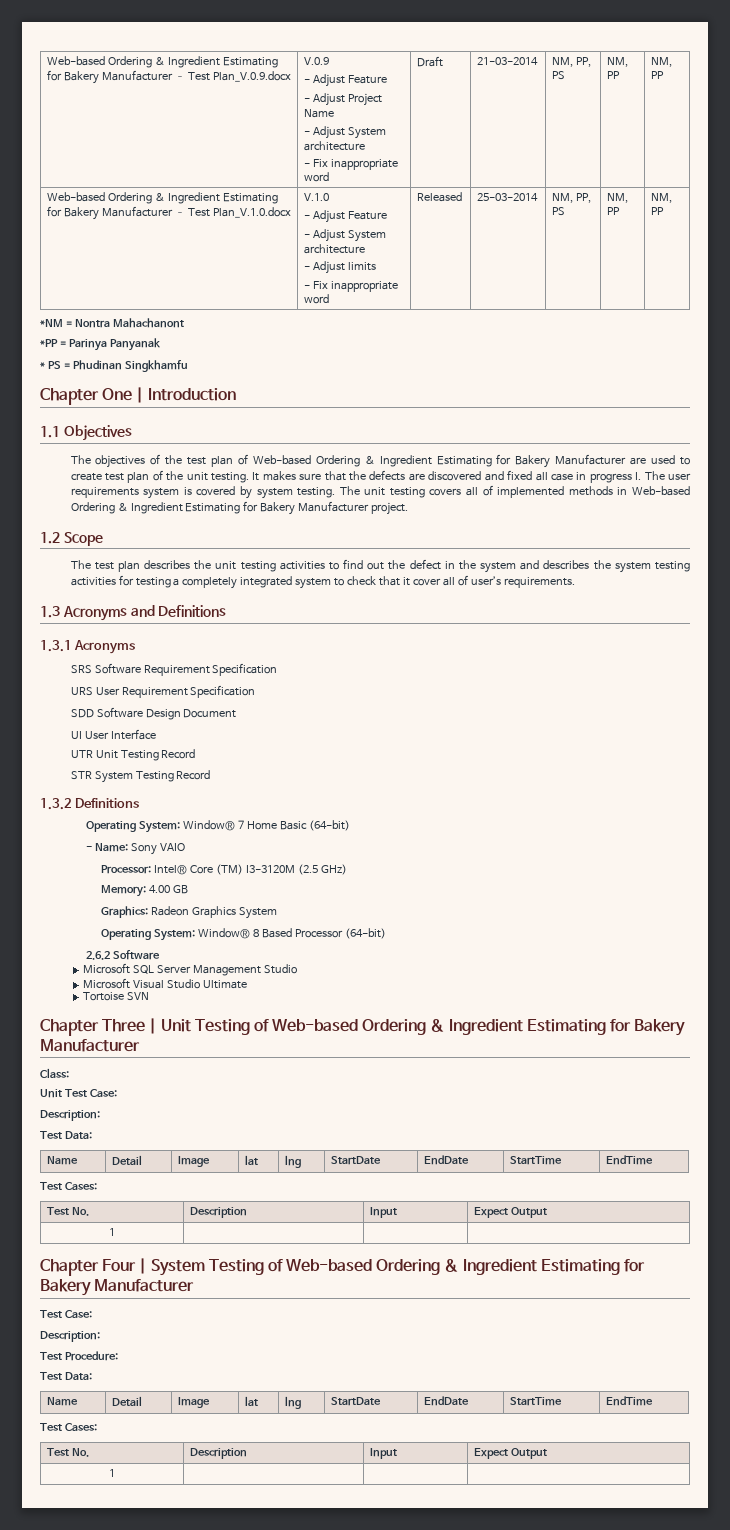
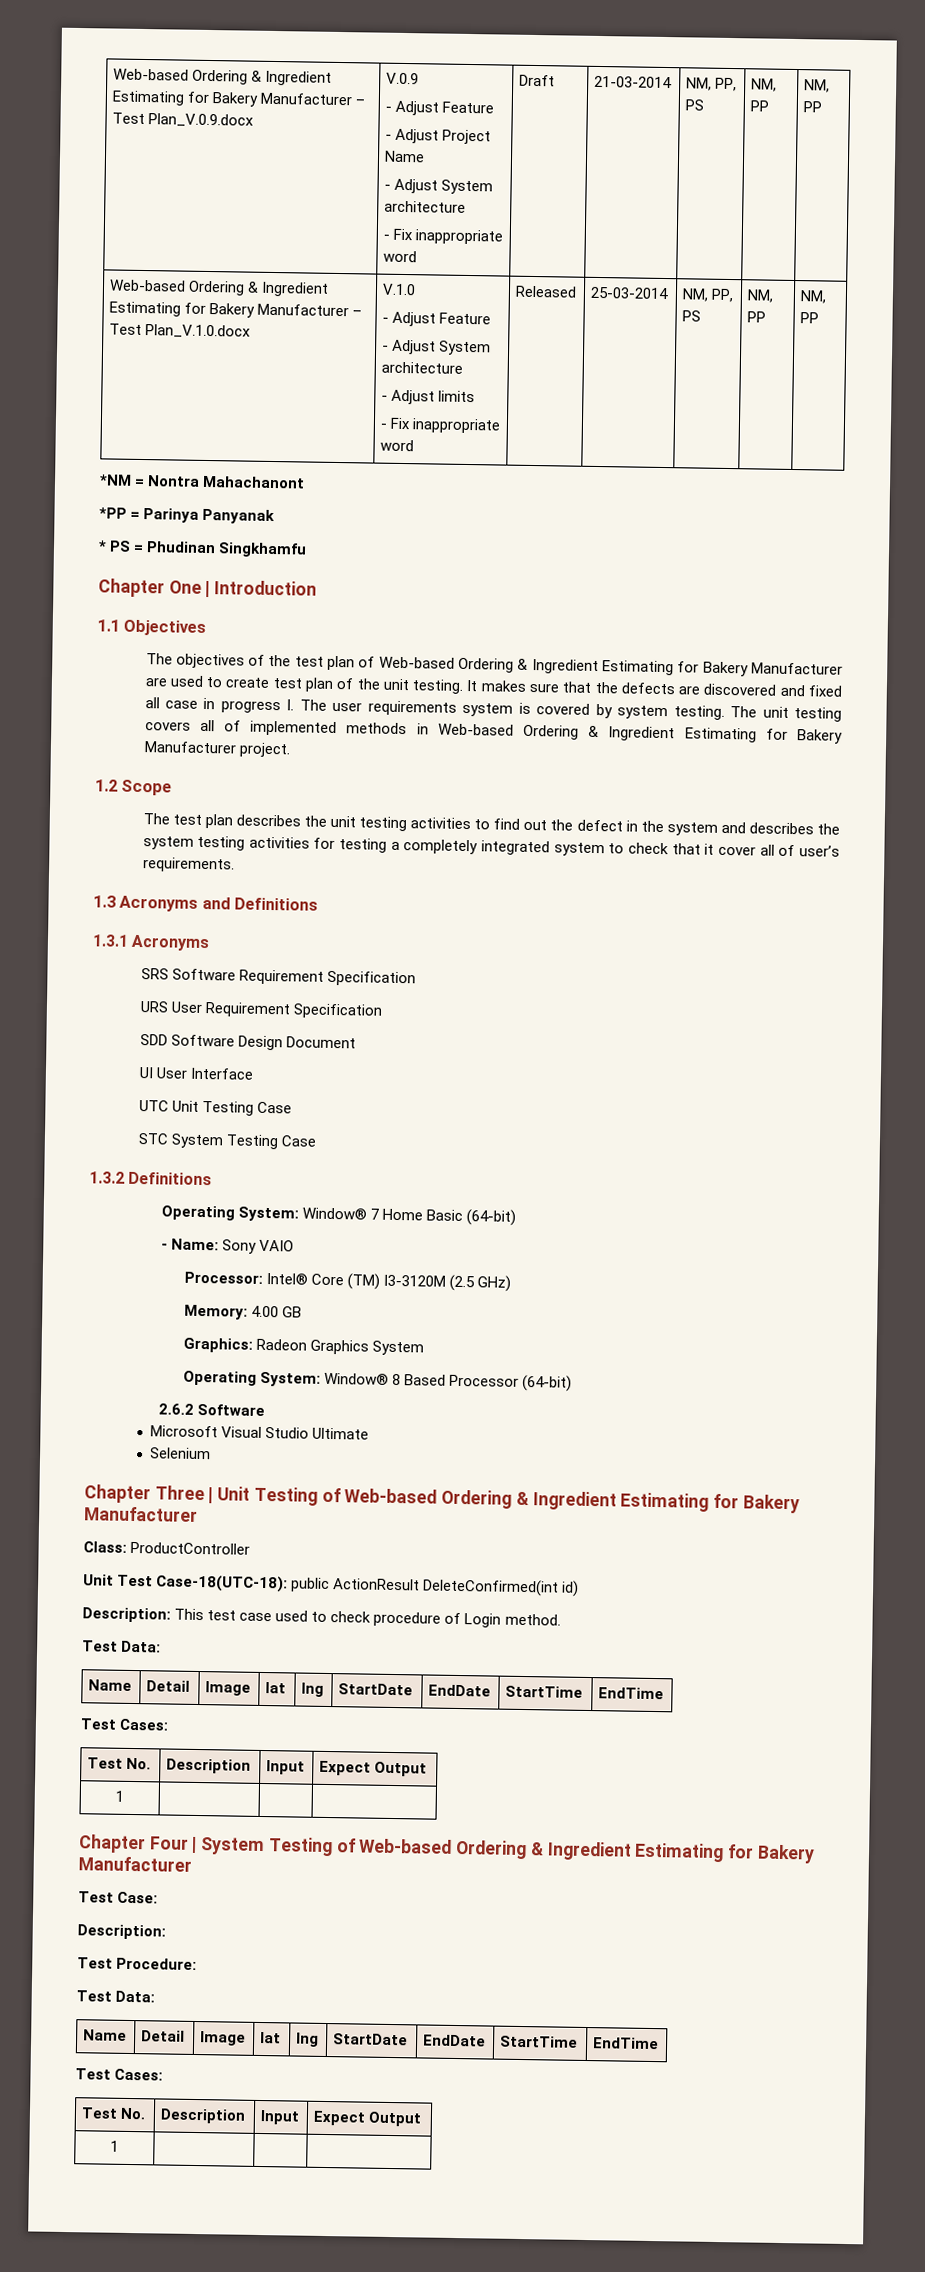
- UTR Unit Testing Record
- STR System Testing Record
+ UTC Unit Testing Case
+ STC System Testing Case
- Microsoft SQL Server Management Studio
- Tortoise SVN
+ Selenium
- Class:
+ Class: ProductController
- Unit Test Case:
- Description:
+ Unit Test Case-18(UTC-18): public ActionResult DeleteConfirmed(int id)
+ Description: This test case used to check procedure of Login method.

